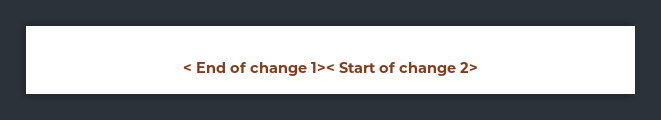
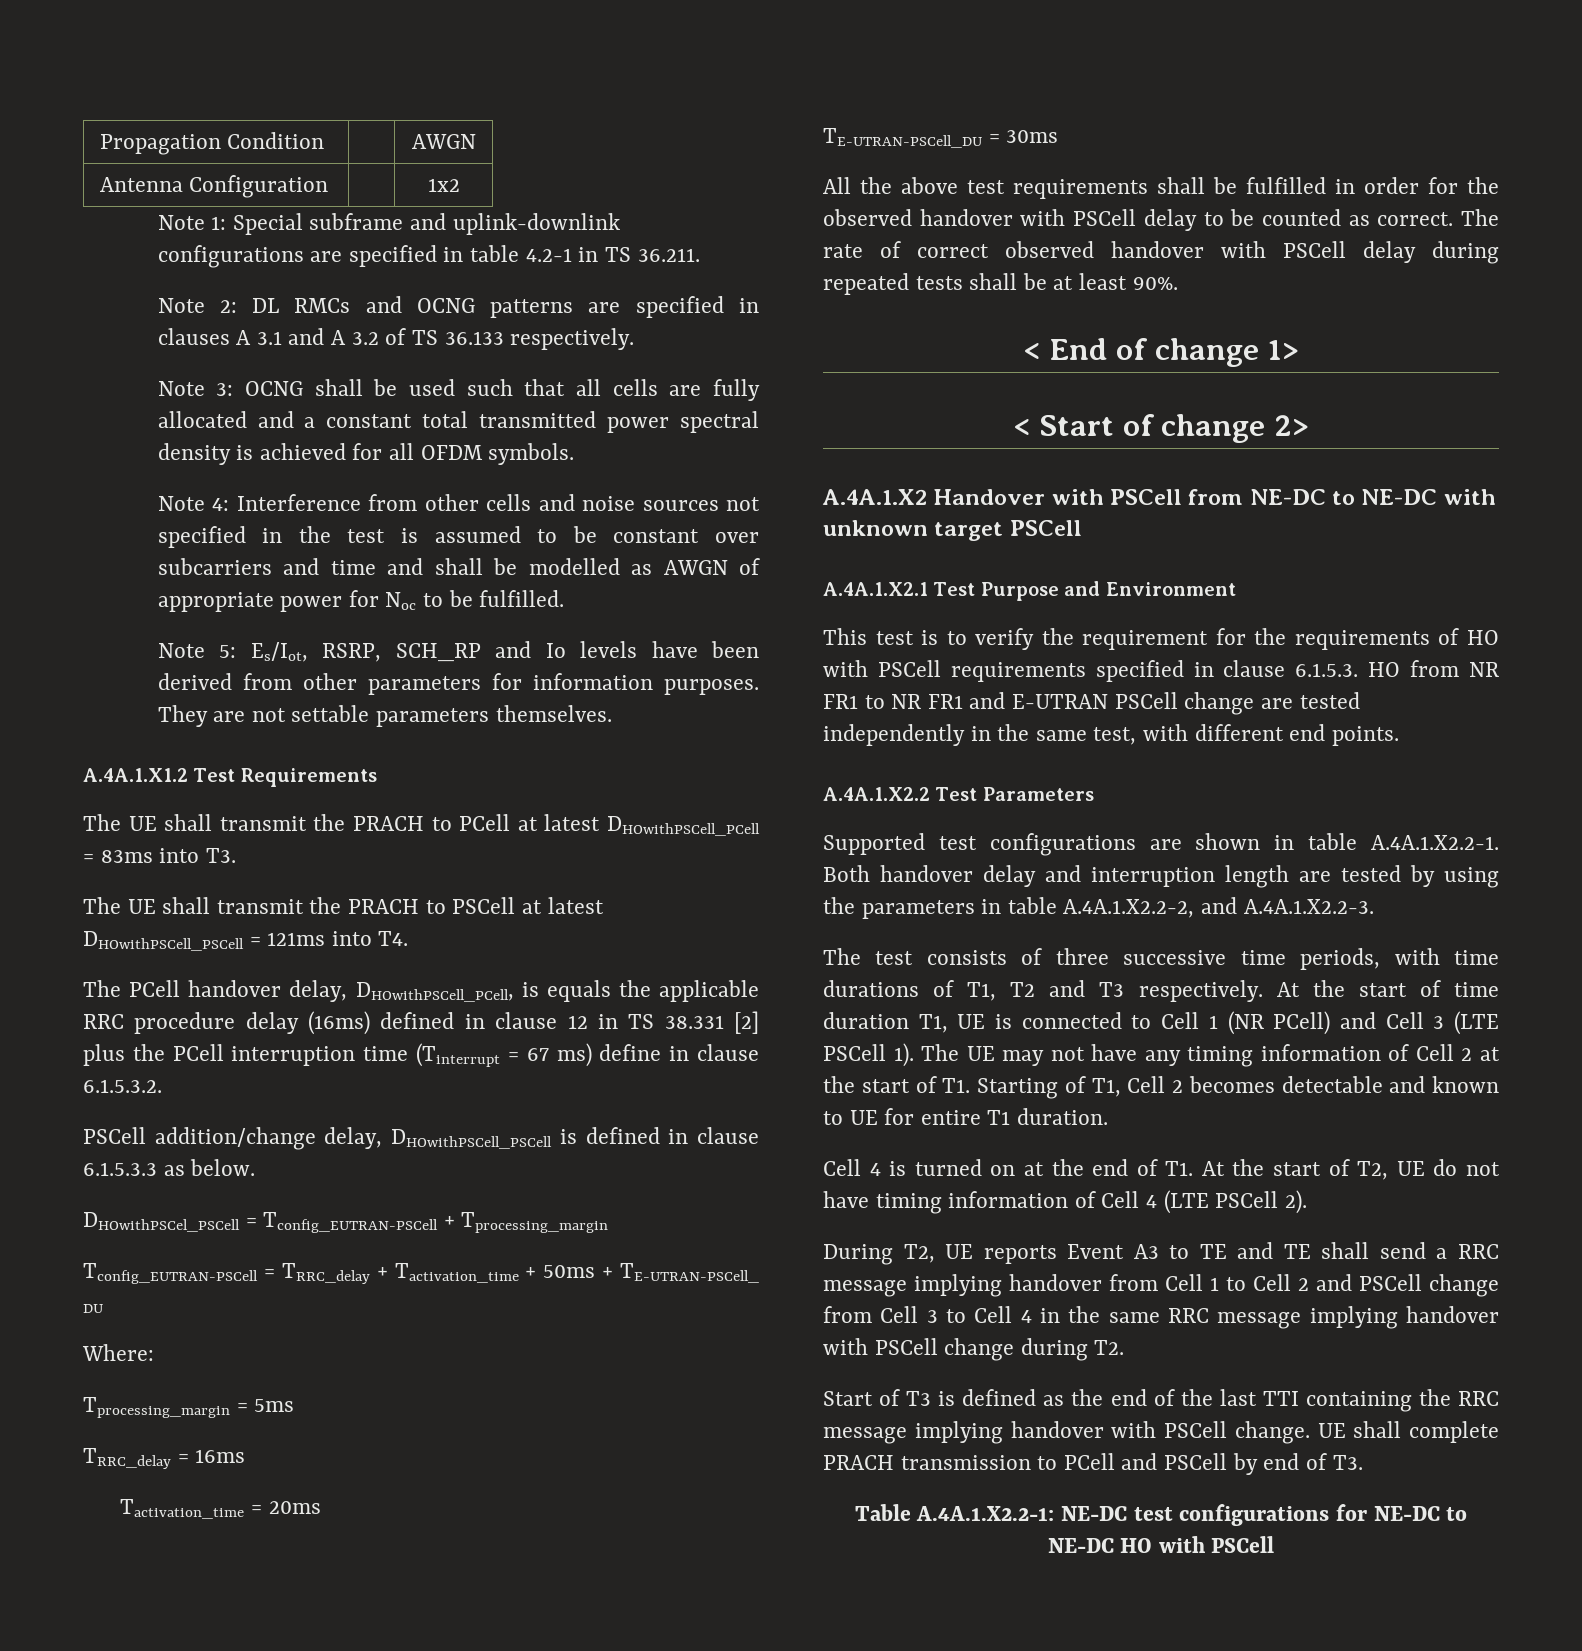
+ Propagation Condition | | AWGN
+ Antenna Configuration | | 1x2
+ Note 1: Special subframe and uplink-downlink configurations are specified in table 4.2-1 in TS 36.211.
+ Note 2: DL RMCs and OCNG patterns are specified in clauses A 3.1 and A 3.2 of TS 36.133 respectively.
+ Note 3: OCNG shall be used such that all cells are fully allocated and a constant total transmitted power spectral density is achieved for all OFDM symbols.
+ Note 4: Interference from other cells and noise sources not specified in the test is assumed to be constant over subcarriers and time and shall be modelled as AWGN of appropriate power for Noc to be fulfilled.
+ Note 5: Es/Iot, RSRP, SCH_RP and Io levels have been derived from other parameters for information purposes. They are not settable parameters themselves.
+ A.4A.1.X1.2 Test Requirements
+ The UE shall transmit the PRACH to PCell at latest DHOwithPSCell_PCell = 83ms into T3.
+ The UE shall transmit the PRACH to PSCell at latest DHOwithPSCell_PSCell = 121ms into T4.
+ The PCell handover delay, DHOwithPSCell_PCell, is equals the applicable RRC procedure delay (16ms) defined in clause 12 in TS 38.331 [2] plus the PCell interruption time (Tinterrupt = 67 ms) define in clause 6.1.5.3.2.
+ PSCell addition/change delay, DHOwithPSCell_PSCell is defined in clause 6.1.5.3.3 as below.
+ DHOwithPSCel_PSCell = Tconfig_EUTRAN-PSCell + Tprocessing_margin
+ Tconfig_EUTRAN-PSCell = TRRC_delay + Tactivation_time + 50ms + TE-UTRAN-PSCell_ DU
+ Where:
+ Tprocessing_margin = 5ms
+ TRRC_delay = 16ms
+ Tactivation_time = 20ms
+ TE-UTRAN-PSCell_DU = 30ms
+ All the above test requirements shall be fulfilled in order for the observed handover with PSCell delay to be counted as correct. The rate of correct observed handover with PSCell delay during repeated tests shall be at least 90%.
- < End of change 1>< Start of change 2>
+ < End of change 1>
+ < Start of change 2>
+ A.4A.1.X2 Handover with PSCell from NE-DC to NE-DC with unknown target PSCell
+ A.4A.1.X2.1 Test Purpose and Environment
+ This test is to verify the requirement for the requirements of HO with PSCell requirements specified in clause 6.1.5.3. HO from NR FR1 to NR FR1 and E-UTRAN PSCell change are tested independently in the same test, with different end points.
+ A.4A.1.X2.2 Test Parameters
+ Supported test configurations are shown in table A.4A.1.X2.2-1. Both handover delay and interruption length are tested by using the parameters in table A.4A.1.X2.2-2, and A.4A.1.X2.2-3.
+ The test consists of three successive time periods, with time durations of T1, T2 and T3 respectively. At the start of time duration T1, UE is connected to Cell 1 (NR PCell) and Cell 3 (LTE PSCell 1). The UE may not have any timing information of Cell 2 at the start of T1. Starting of T1, Cell 2 becomes detectable and known to UE for entire T1 duration.
+ Cell 4 is turned on at the end of T1. At the start of T2, UE do not have timing information of Cell 4 (LTE PSCell 2).
+ During T2, UE reports Event A3 to TE and TE shall send a RRC message implying handover from Cell 1 to Cell 2 and PSCell change from Cell 3 to Cell 4 in the same RRC message implying handover with PSCell change during T2.
+ Start of T3 is defined as the end of the last TTI containing the RRC message implying handover with PSCell change. UE shall complete PRACH transmission to PCell and PSCell by end of T3.
+ Table A.4A.1.X2.2-1: NE-DC test configurations for NE-DC to NE-DC HO with PSCell

